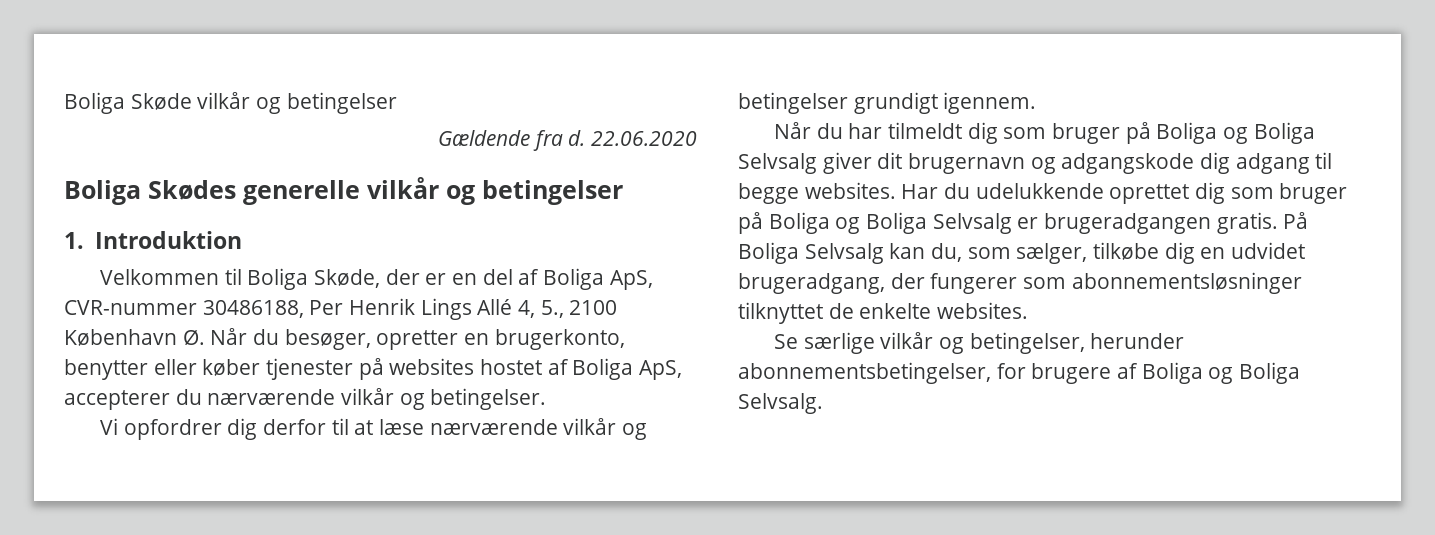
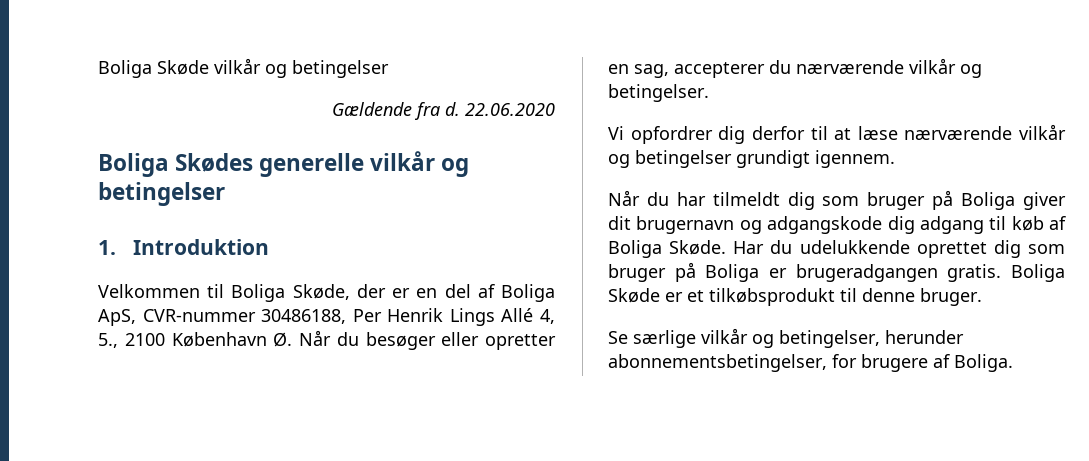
- Velkommen til Boliga Skøde, der er en del af Boliga ApS, CVR-nummer 30486188, Per Henrik Lings Allé 4, 5., 2100 København Ø. Når du besøger, opretter en brugerkonto, benytter eller køber tjenester på websites hostet af Boliga ApS, accepterer du nærværende vilkår og betingelser.
+ Velkommen til Boliga Skøde, der er en del af Boliga ApS, CVR-nummer 30486188, Per Henrik Lings Allé 4, 5., 2100 København Ø. Når du besøger eller opretter en sag, accepterer du nærværende vilkår og betingelser.
- Når du har tilmeldt dig som bruger på Boliga og Boliga Selvsalg giver dit brugernavn og adgangskode dig adgang til begge websites.
+ Når du har tilmeldt dig som bruger på Boliga giver dit brugernavn og adgangskode dig adgang til køb af Boliga Skøde.
- Har du udelukkende oprettet dig som bruger på Boliga og Boliga Selvsalg er brugeradgangen gratis. På Boliga Selvsalg kan du, som sælger, tilkøbe dig en udvidet brugeradgang, der fungerer som abonnementsløsninger tilknyttet de enkelte websites.
+ Har du udelukkende oprettet dig som bruger på Boliga er brugeradgangen gratis. Boliga Skøde er et tilkøbsprodukt til denne bruger.
- Se særlige vilkår og betingelser, herunder abonnementsbetingelser, for brugere af Boliga og Boliga Selvsalg.
+ Se særlige vilkår og betingelser, herunder abonnementsbetingelser, for brugere af Boliga.

